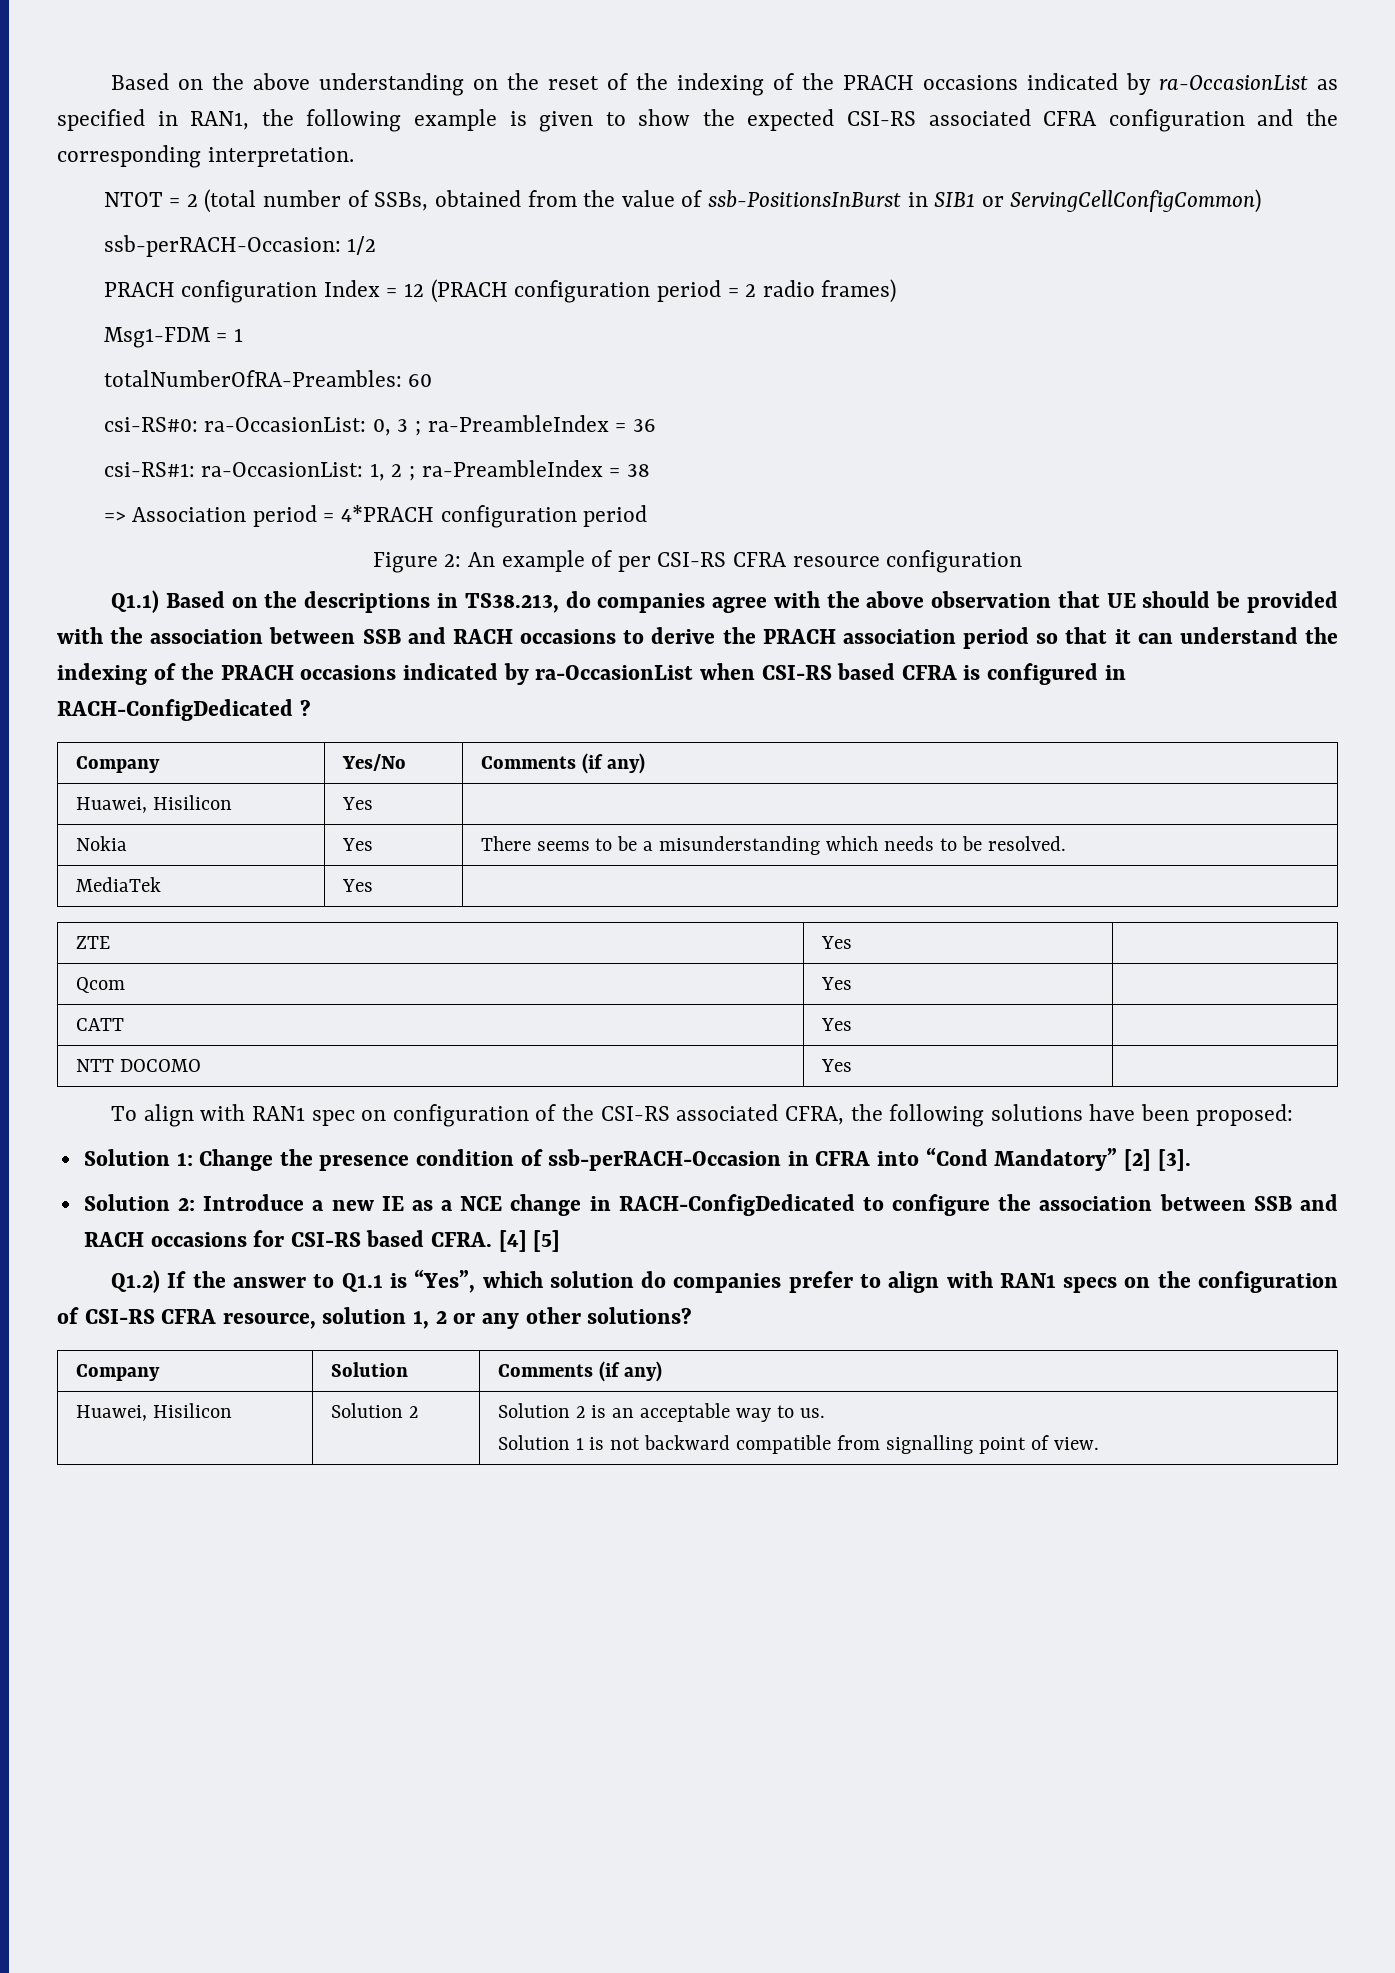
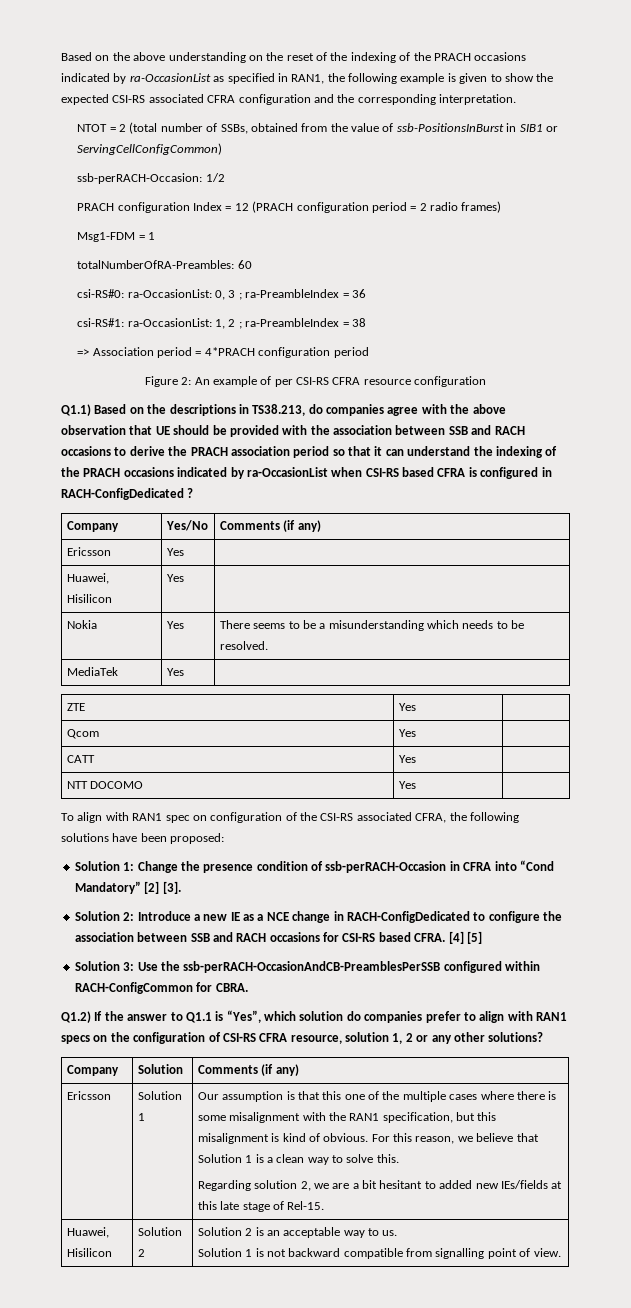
+ Ericsson | Yes |
+ Solution 3: Use the ssb-perRACH-OccasionAndCB-PreamblesPerSSB configured within RACH-ConfigCommon for CBRA.
+ Ericsson | Solution 1 | Our assumption is that this one of the multiple cases where there is some misalignment with the RAN1 specification, but this misalignment is kind of obvious. For this reason, we believe that Solution 1 is a clean way to solve this.
+ Regarding solution 2, we are a bit hesitant to added new IEs/fields at this late stage of Rel-15.

